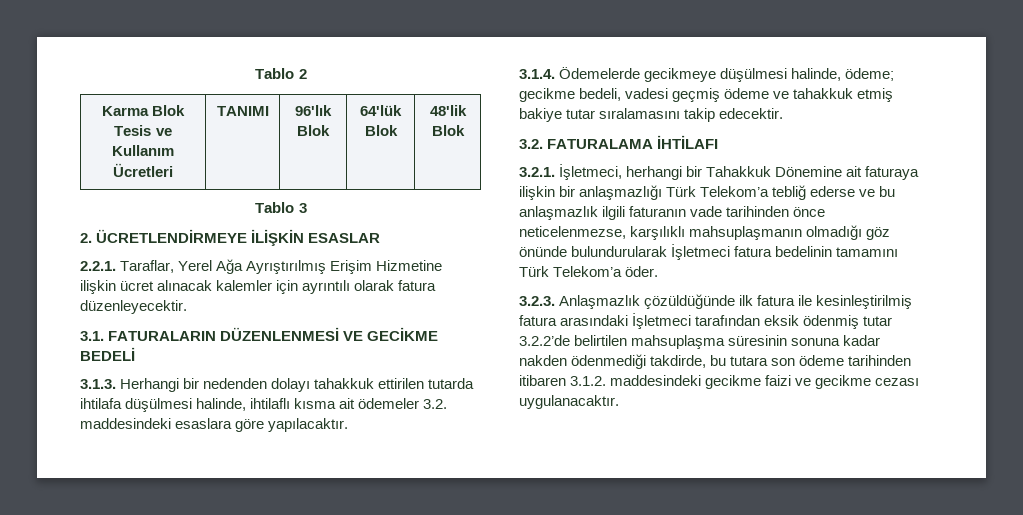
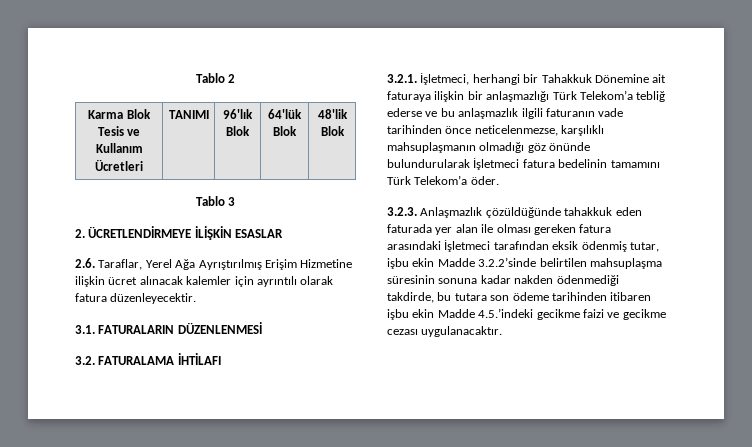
- 2.2.1. Taraflar, Yerel Ağa Ayrıştırılmış Erişim Hizmetine ilişkin ücret alınacak kalemler için ayrıntılı olarak fatura düzenleyecektir.
+ 2.6. Taraflar, Yerel Ağa Ayrıştırılmış Erişim Hizmetine ilişkin ücret alınacak kalemler için ayrıntılı olarak fatura düzenleyecektir.
- 3.1. FATURALARIN DÜZENLENMESİ VE GECİKME BEDELİ
- 3.1.3. Herhangi bir nedenden dolayı tahakkuk ettirilen tutarda ihtilafa düşülmesi halinde, ihtilaflı kısma ait ödemeler 3.2. maddesindeki esaslara göre yapılacaktır.
- 3.1.4. Ödemelerde gecikmeye düşülmesi halinde, ödeme; gecikme bedeli, vadesi geçmiş ödeme ve tahakkuk etmiş bakiye tutar sıralamasını takip edecektir.
+ 3.1. FATURALARIN DÜZENLENMESİ
- 3.2.3. Anlaşmazlık çözüldüğünde ilk fatura ile kesinleştirilmiş fatura arasındaki İşletmeci tarafından eksik ödenmiş tutar 3.2.2’de belirtilen mahsuplaşma süresinin sonuna kadar nakden ödenmediği takdirde, bu tutara son ödeme tarihinden itibaren 3.1.2. maddesindeki gecikme faizi ve gecikme cezası uygulanacaktır.
+ 3.2.3. Anlaşmazlık çözüldüğünde tahakkuk eden faturada yer alan ile olması gereken fatura arasındaki İşletmeci tarafından eksik ödenmiş tutar, işbu ekin Madde 3.2.2’sinde belirtilen mahsuplaşma süresinin sonuna kadar nakden ödenmediği takdirde, bu tutara son ödeme tarihinden itibaren işbu ekin Madde 4.5.’indeki gecikme faizi ve gecikme cezası uygulanacaktır.

